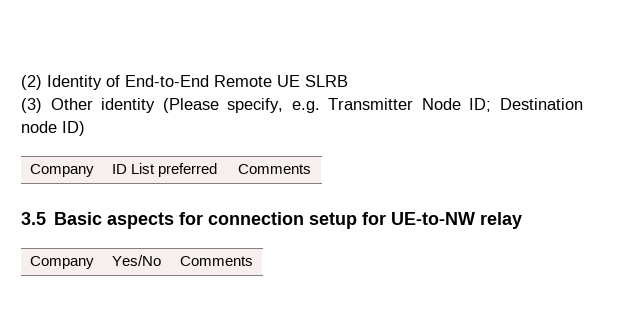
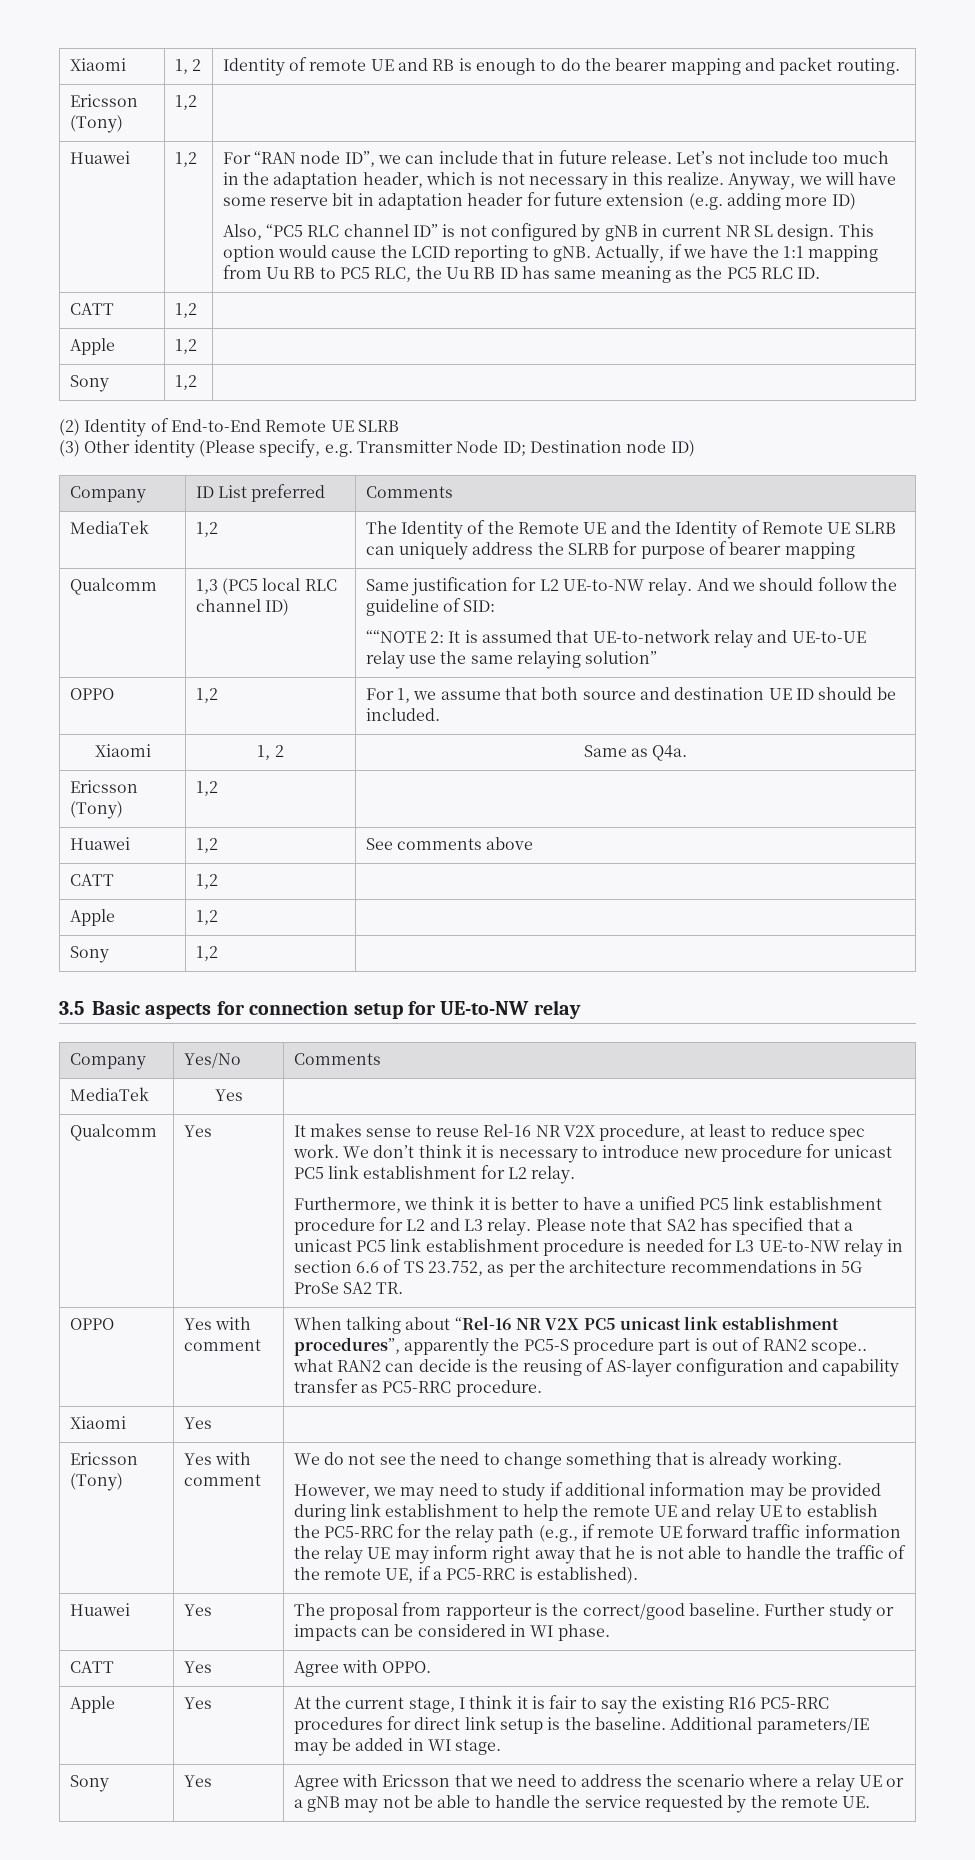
+ Xiaomi | 1, 2 | Identity of remote UE and RB is enough to do the bearer mapping and packet routing.
+ Ericsson (Tony) | 1,2 |
+ Huawei | 1,2 | For “RAN node ID”, we can include that in future release. Let’s not include too much in the adaptation header, which is not necessary in this realize. Anyway, we will have some reserve bit in adaptation header for future extension (e.g. adding more ID)
+ Also, “PC5 RLC channel ID” is not configured by gNB in current NR SL design. This option would cause the LCID reporting to gNB. Actually, if we have the 1:1 mapping from Uu RB to PC5 RLC, the Uu RB ID has same meaning as the PC5 RLC ID.
+ CATT | 1,2 |
+ Apple | 1,2 |
+ Sony | 1,2 |
+ MediaTek | 1,2 | The Identity of the Remote UE and the Identity of Remote UE SLRB can uniquely address the SLRB for purpose of bearer mapping
+ Qualcomm | 1,3 (PC5 local RLC channel ID) | Same justification for L2 UE-to-NW relay. And we should follow the guideline of SID:
+ ““NOTE 2: It is assumed that UE-to-network relay and UE-to-UE relay use the same relaying solution”
+ OPPO | 1,2 | For 1, we assume that both source and destination UE ID should be included.
+ Xiaomi | 1, 2 | Same as Q4a.
+ Ericsson (Tony) | 1,2 |
+ Huawei | 1,2 | See comments above
+ CATT | 1,2 |
+ Apple | 1,2 |
+ Sony | 1,2 |
+ MediaTek | Yes |
+ Qualcomm | Yes | It makes sense to reuse Rel-16 NR V2X procedure, at least to reduce spec work. We don’t think it is necessary to introduce new procedure for unicast PC5 link establishment for L2 relay.
+ Furthermore, we think it is better to have a unified PC5 link establishment procedure for L2 and L3 relay. Please note that SA2 has specified that a unicast PC5 link establishment procedure is needed for L3 UE-to-NW relay in section 6.6 of TS 23.752, as per the architecture recommendations in 5G ProSe SA2 TR.
+ OPPO | Yes with comment | When talking about “Rel-16 NR V2X PC5 unicast link establishment procedures”, apparently the PC5-S procedure part is out of RAN2 scope.. what RAN2 can decide is the reusing of AS-layer configuration and capability transfer as PC5-RRC procedure.
+ Xiaomi | Yes |
+ Ericsson (Tony) | Yes with comment | We do not see the need to change something that is already working.
+ However, we may need to study if additional information may be provided during link establishment to help the remote UE and relay UE to establish the PC5-RRC for the relay path (e.g., if remote UE forward traffic information the relay UE may inform right away that he is not able to handle the traffic of the remote UE, if a PC5-RRC is established).
+ Huawei | Yes | The proposal from rapporteur is the correct/good baseline. Further study or impacts can be considered in WI phase.
+ CATT | Yes | Agree with OPPO.
+ Apple | Yes | At the current stage, I think it is fair to say the existing R16 PC5-RRC procedures for direct link setup is the baseline. Additional parameters/IE may be added in WI stage.
+ Sony | Yes | Agree with Ericsson that we need to address the scenario where a relay UE or a gNB may not be able to handle the service requested by the remote UE.

